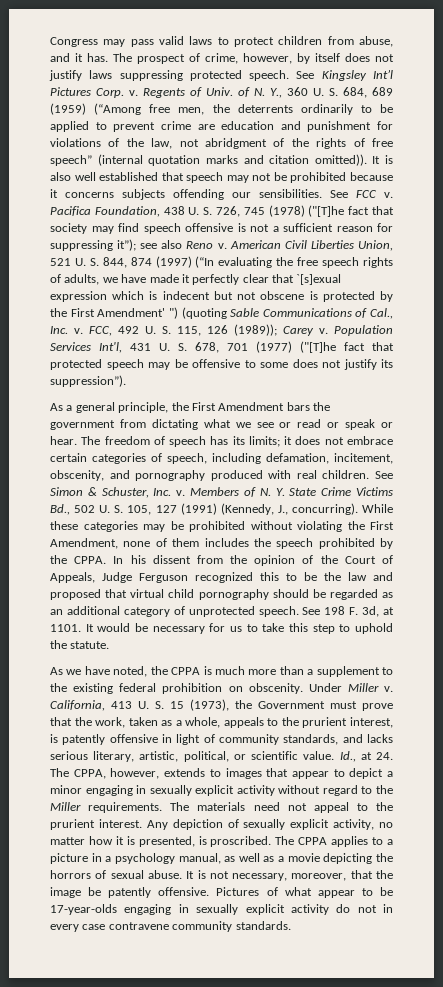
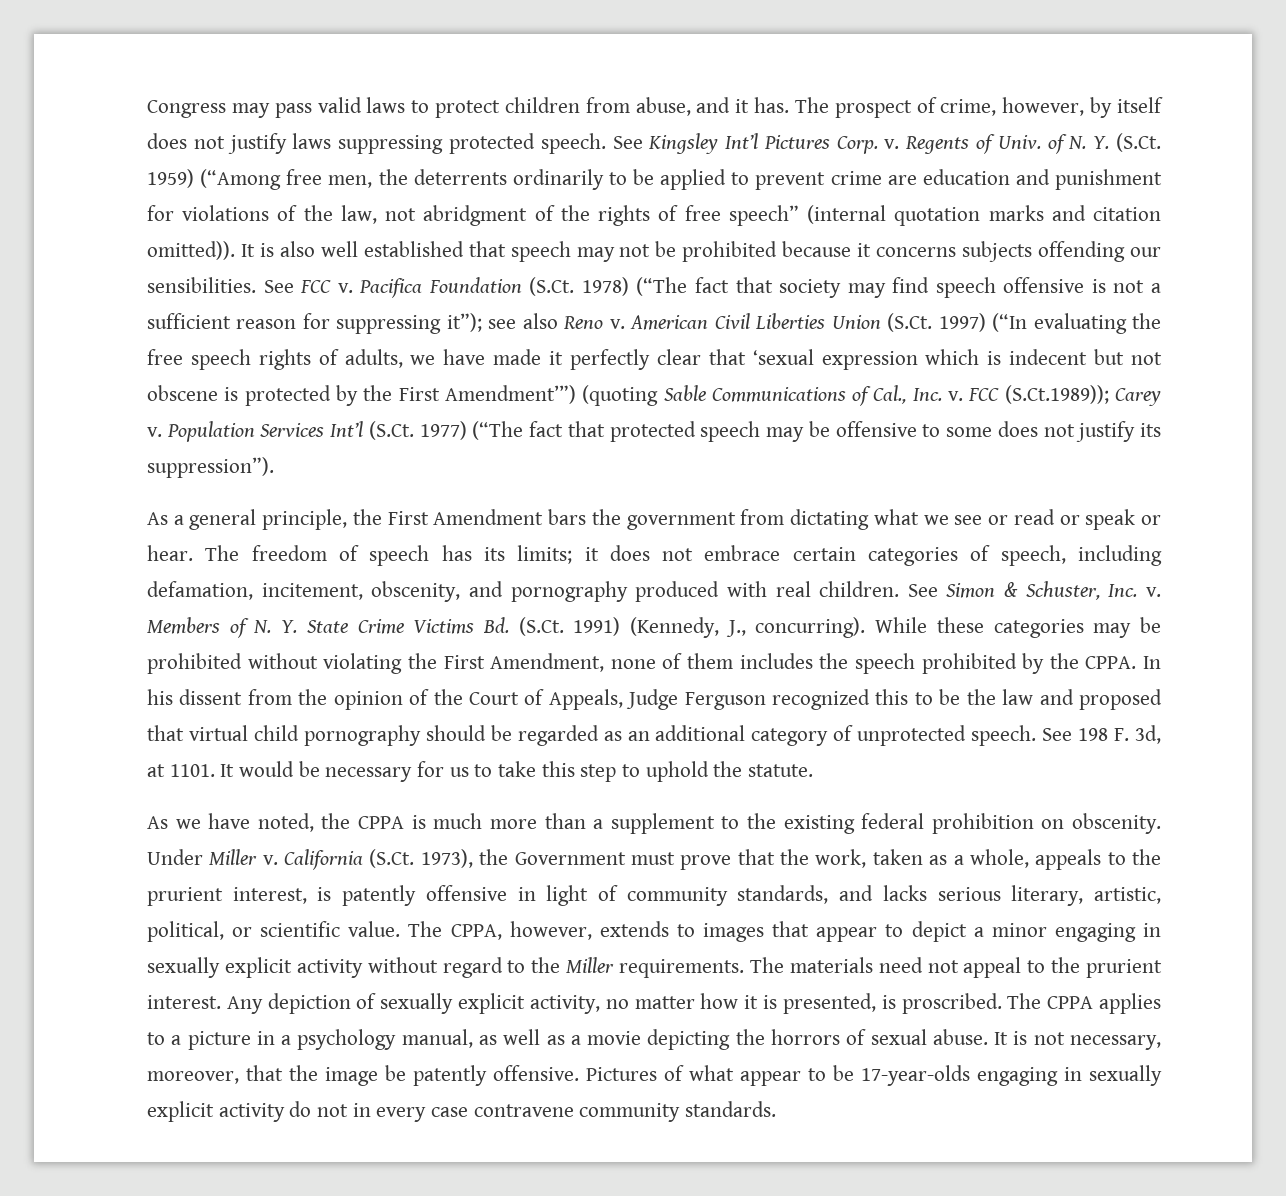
- Regents of Univ. of N. Y., 360 U. S. 684, 689 (1959) (“Among free men, the deterrents ordinarily to be applied to prevent crime are education and punishment for violations of the law, not abridgment of the rights of free speech” (internal quotation marks and citation omitted)).
+ Regents of Univ. of N. Y. (S.Ct. 1959) (“Among free men, the deterrents ordinarily to be applied to prevent crime are education and punishment for violations of the law, not abridgment of the rights of free speech” (internal quotation marks and citation omitted)).
- Pacifica Foundation, 438 U. S. 726, 745 (1978) ("[T]he fact that society may find speech offensive is not a sufficient reason for suppressing it”); see also Reno v.
+ Pacifica Foundation (S.Ct. 1978) (“The fact that society may find speech offensive is not a sufficient reason for suppressing it”); see also Reno v.
- American Civil Liberties Union, 521 U. S. 844, 874 (1997) (“In evaluating the free speech rights of adults, we have made it perfectly clear that `[s]exual expression which is indecent but not obscene is protected by the First Amendment' ") (quoting Sable Communications of Cal., Inc. v.
+ American Civil Liberties Union (S.Ct. 1997) (“In evaluating the free speech rights of adults, we have made it perfectly clear that ‘sexual expression which is indecent but not obscene is protected by the First Amendment’”) (quoting Sable Communications of Cal., Inc. v.
- FCC, 492 U. S. 115, 126 (1989)); Carey v. Population Services Int'l, 431 U. S. 678, 701 (1977) ("[T]he fact that protected speech may be offensive to some does not justify its suppression”).
+ FCC (S.Ct.1989)); Carey v. Population Services Int’l (S.Ct. 1977) (“The fact that protected speech may be offensive to some does not justify its suppression”).
- Members of N. Y. State Crime Victims Bd., 502 U. S. 105, 127 (1991) (Kennedy, J., concurring).
+ Members of N. Y. State Crime Victims Bd. (S.Ct. 1991) (Kennedy, J., concurring).
- California, 413 U. S. 15 (1973), the Government must prove that the work, taken as a whole, appeals to the prurient interest, is patently offensive in light of community standards, and lacks serious literary, artistic, political, or scientific value.
+ California (S.Ct. 1973), the Government must prove that the work, taken as a whole, appeals to the prurient interest, is patently offensive in light of community standards, and lacks serious literary, artistic, political, or scientific value.
- Id., at 24. The CPPA, however, extends to images that appear to depict a minor engaging in sexually explicit activity without regard to the Miller requirements.
+ The CPPA, however, extends to images that appear to depict a minor engaging in sexually explicit activity without regard to the Miller requirements.

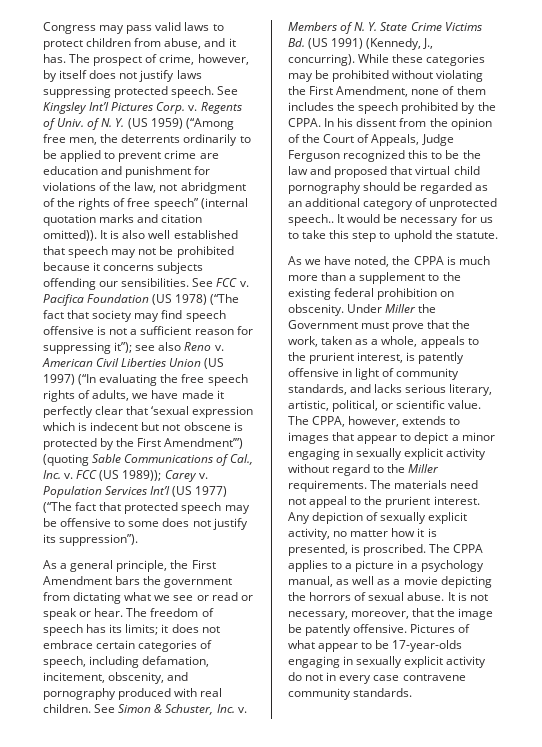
- Regents of Univ. of N. Y. (S.Ct. 1959) (“Among free men, the deterrents ordinarily to be applied to prevent crime are education and punishment for violations of the law, not abridgment of the rights of free speech” (internal quotation marks and citation omitted)).
+ Regents of Univ. of N. Y. (US 1959) (“Among free men, the deterrents ordinarily to be applied to prevent crime are education and punishment for violations of the law, not abridgment of the rights of free speech” (internal quotation marks and citation omitted)).
- Pacifica Foundation (S.Ct. 1978) (“The fact that society may find speech offensive is not a sufficient reason for suppressing it”); see also Reno v.
+ Pacifica Foundation (US 1978) (“The fact that society may find speech offensive is not a sufficient reason for suppressing it”); see also Reno v.
- American Civil Liberties Union (S.Ct. 1997) (“In evaluating the free speech rights of adults, we have made it perfectly clear that ‘sexual expression which is indecent but not obscene is protected by the First Amendment’”) (quoting Sable Communications of Cal., Inc. v.
+ American Civil Liberties Union (US 1997) (“In evaluating the free speech rights of adults, we have made it perfectly clear that ‘sexual expression which is indecent but not obscene is protected by the First Amendment’”) (quoting Sable Communications of Cal., Inc. v.
- FCC (S.Ct.1989)); Carey v.
+ FCC (US 1989)); Carey v.
- Population Services Int’l (S.Ct. 1977) (“The fact that protected speech may be offensive to some does not justify its suppression”).
+ Population Services Int’l (US 1977) (“The fact that protected speech may be offensive to some does not justify its suppression”).
- Members of N. Y. State Crime Victims Bd. (S.Ct. 1991) (Kennedy, J., concurring).
+ Members of N. Y. State Crime Victims Bd. (US 1991) (Kennedy, J., concurring).
- In his dissent from the opinion of the Court of Appeals, Judge Ferguson recognized this to be the law and proposed that virtual child pornography should be regarded as an additional category of unprotected speech. See 198 F. 3d, at 1101.
+ In his dissent from the opinion of the Court of Appeals, Judge Ferguson recognized this to be the law and proposed that virtual child pornography should be regarded as an additional category of unprotected speech..
- Under Miller v. California (S.Ct. 1973), the Government must prove that the work, taken as a whole, appeals to the prurient interest, is patently offensive in light of community standards, and lacks serious literary, artistic, political, or scientific value.
+ Under Miller the Government must prove that the work, taken as a whole, appeals to the prurient interest, is patently offensive in light of community standards, and lacks serious literary, artistic, political, or scientific value.

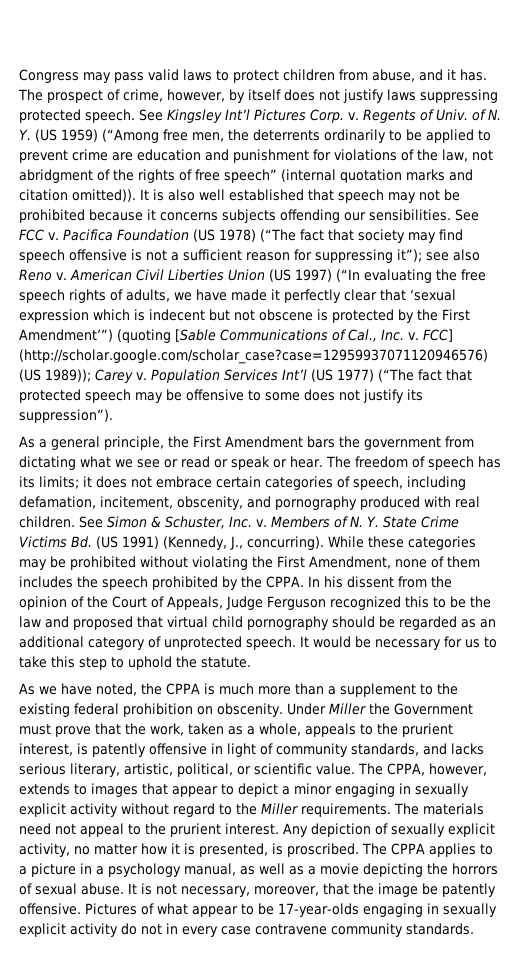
- American Civil Liberties Union (US 1997) (“In evaluating the free speech rights of adults, we have made it perfectly clear that ‘sexual expression which is indecent but not obscene is protected by the First Amendment’”) (quoting Sable Communications of Cal., Inc. v.
+ American Civil Liberties Union (US 1997) (“In evaluating the free speech rights of adults, we have made it perfectly clear that ‘sexual expression which is indecent but not obscene is protected by the First Amendment’”) (quoting [Sable Communications of Cal., Inc. v.
- FCC (US 1989)); Carey v.
+ FCC] (http://scholar.google.com/scholar_case?case=12959937071120946576) (US 1989)); Carey v.
- In his dissent from the opinion of the Court of Appeals, Judge Ferguson recognized this to be the law and proposed that virtual child pornography should be regarded as an additional category of unprotected speech..
+ In his dissent from the opinion of the Court of Appeals, Judge Ferguson recognized this to be the law and proposed that virtual child pornography should be regarded as an additional category of unprotected speech.

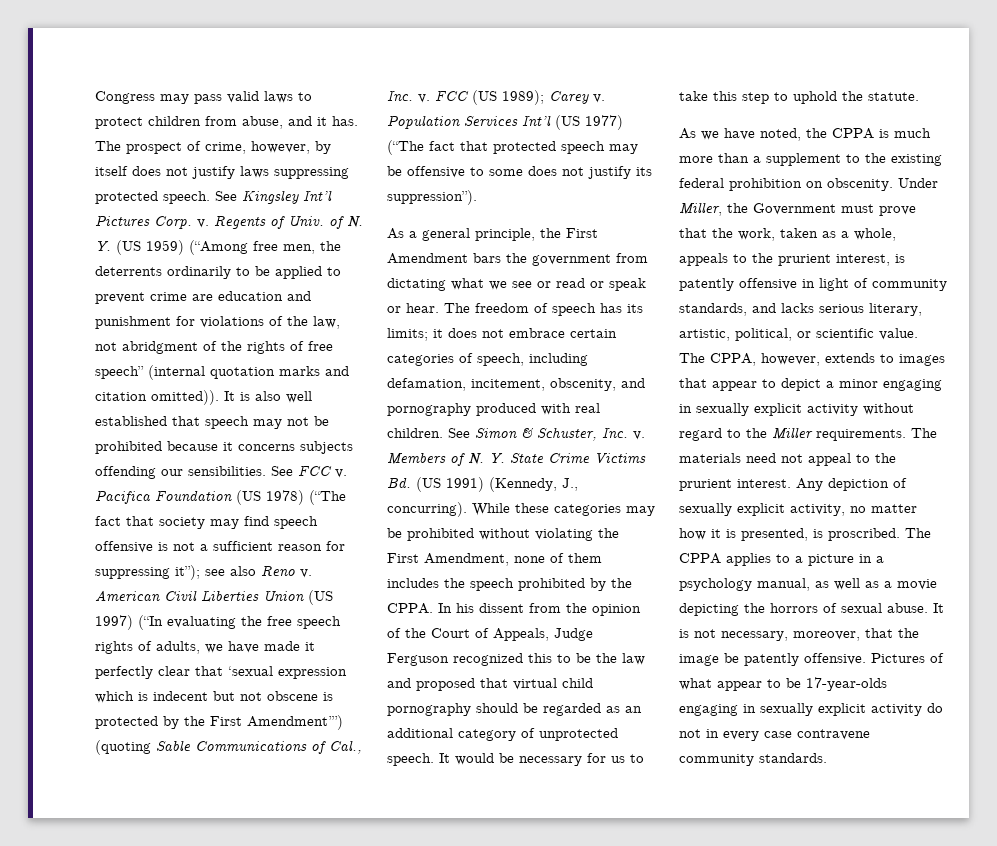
- American Civil Liberties Union (US 1997) (“In evaluating the free speech rights of adults, we have made it perfectly clear that ‘sexual expression which is indecent but not obscene is protected by the First Amendment’”) (quoting [Sable Communications of Cal., Inc. v.
+ American Civil Liberties Union (US 1997) (“In evaluating the free speech rights of adults, we have made it perfectly clear that ‘sexual expression which is indecent but not obscene is protected by the First Amendment’”) (quoting Sable Communications of Cal., Inc. v.
- FCC] (http://scholar.google.com/scholar_case?case=12959937071120946576) (US 1989)); Carey v.
+ FCC (US 1989); Carey v.
- Under Miller the Government must prove that the work, taken as a whole, appeals to the prurient interest, is patently offensive in light of community standards, and lacks serious literary, artistic, political, or scientific value.
+ Under Miller, the Government must prove that the work, taken as a whole, appeals to the prurient interest, is patently offensive in light of community standards, and lacks serious literary, artistic, political, or scientific value.

